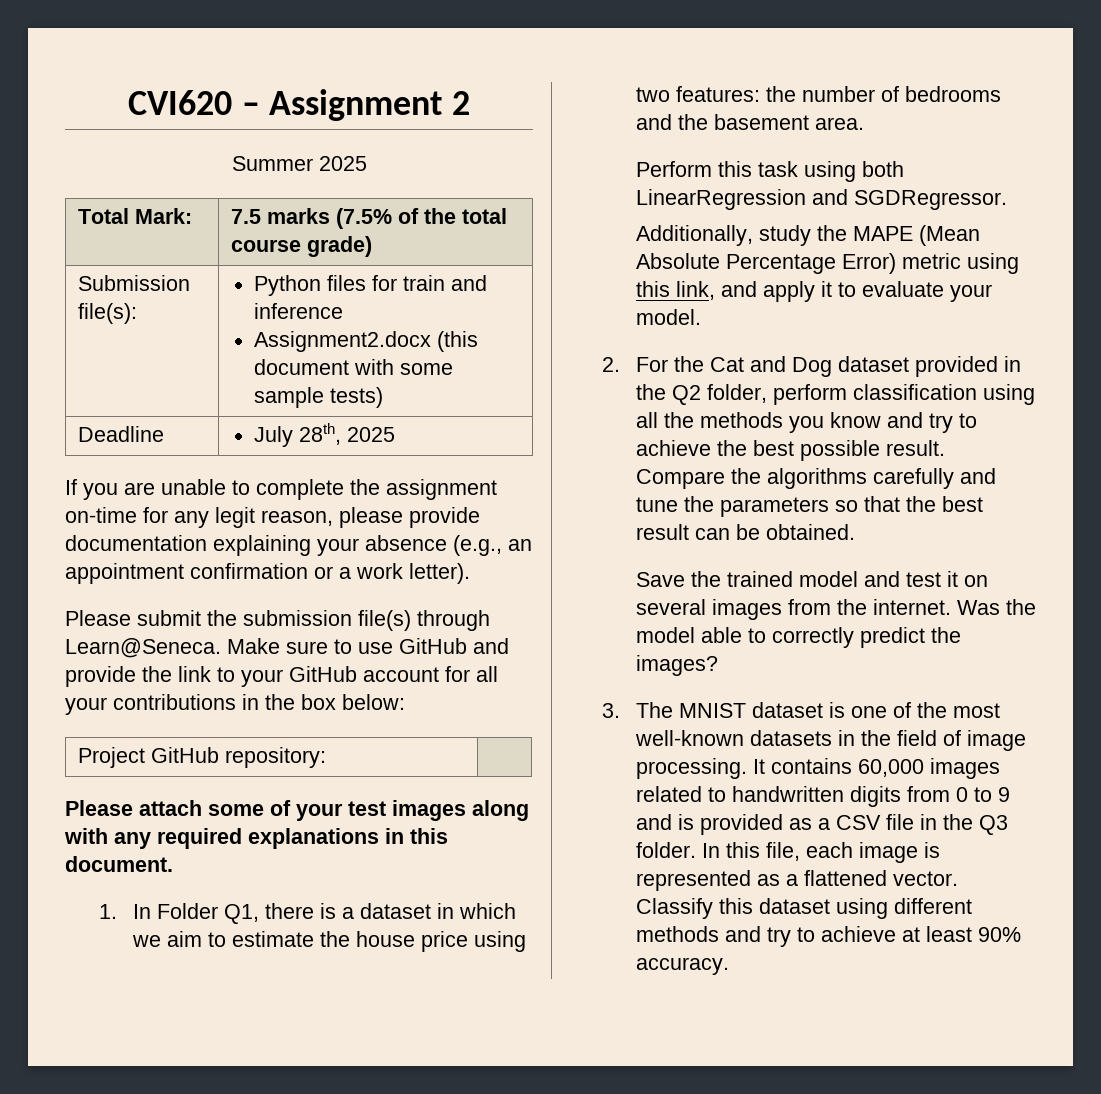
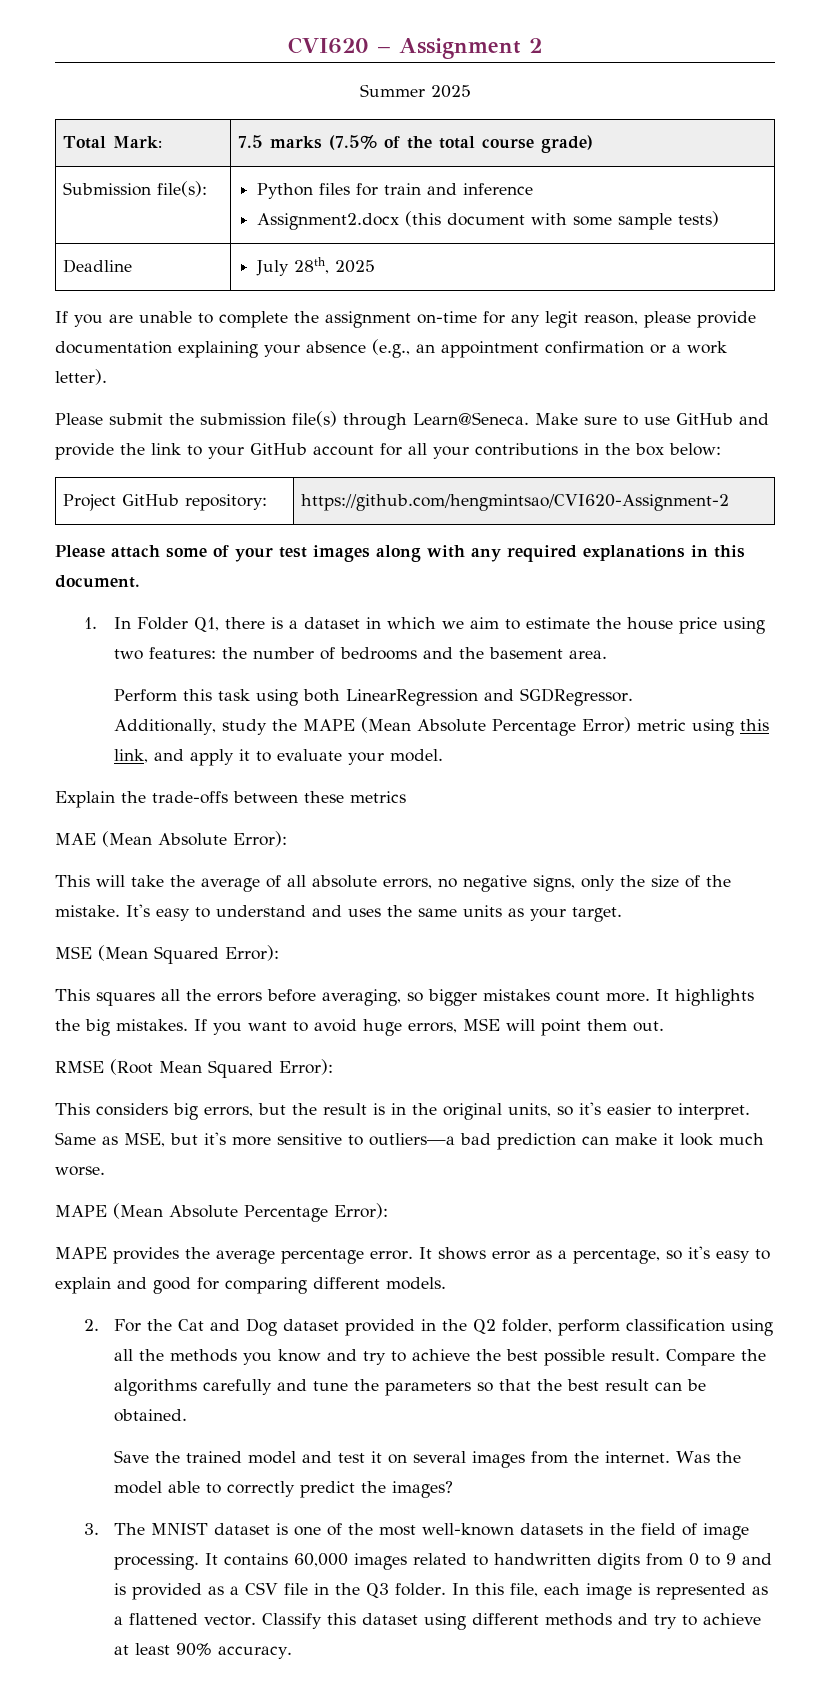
- Project GitHub repository: |
+ Project GitHub repository: | https://github.com/hengmintsao/CVI620-Assignment-2
+ Explain the trade-offs between these metrics
+ MAE (Mean Absolute Error):
+ This will take the average of all absolute errors, no negative signs, only the size of the mistake. It's easy to understand and uses the same units as your target.
+ MSE (Mean Squared Error):
+ This squares all the errors before averaging, so bigger mistakes count more. It highlights the big mistakes. If you want to avoid huge errors, MSE will point them out.
+ RMSE (Root Mean Squared Error):
+ This considers big errors, but the result is in the original units, so it's easier to interpret. Same as MSE, but it's more sensitive to outliers—a bad prediction can make it look much worse.
+ MAPE (Mean Absolute Percentage Error):
+ MAPE provides the average percentage error. It shows error as a percentage, so it's easy to explain and good for comparing different models.

